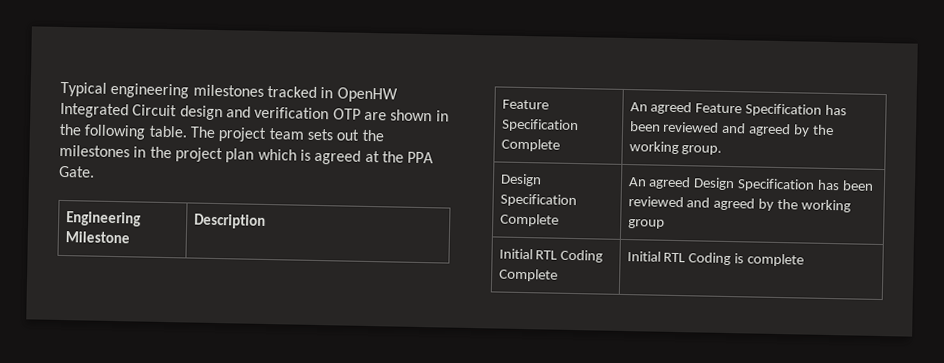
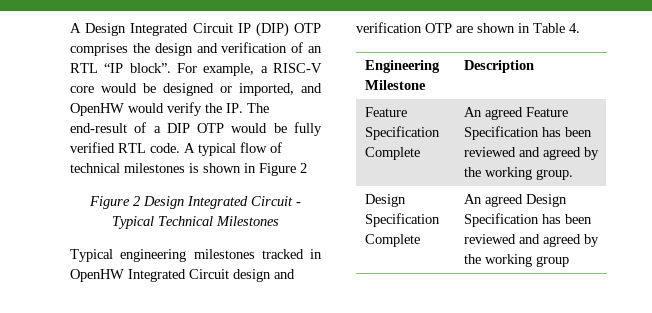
+ A Design Integrated Circuit IP (DIP) OTP comprises the design and verification of an RTL “IP block”. For example, a RISC-V core would be designed or imported, and OpenHW would verify the IP. The end-result of a DIP OTP would be fully verified RTL code. A typical flow of technical milestones is shown in Figure 2
+ Figure 2 Design Integrated Circuit - Typical Technical Milestones
- Typical engineering milestones tracked in OpenHW Integrated Circuit design and verification OTP are shown in the following table. The project team sets out the milestones in the project plan which is agreed at the PPA Gate.
+ Typical engineering milestones tracked in OpenHW Integrated Circuit design and verification OTP are shown in Table 4.
- Initial RTL Coding Complete | Initial RTL Coding is complete

